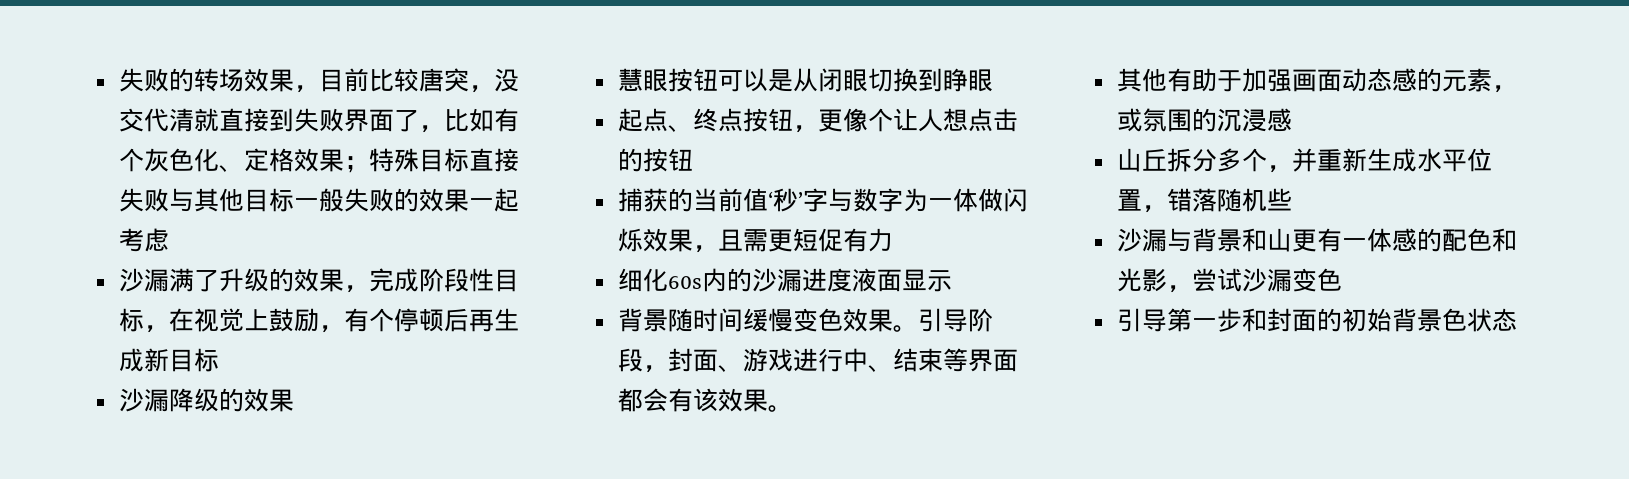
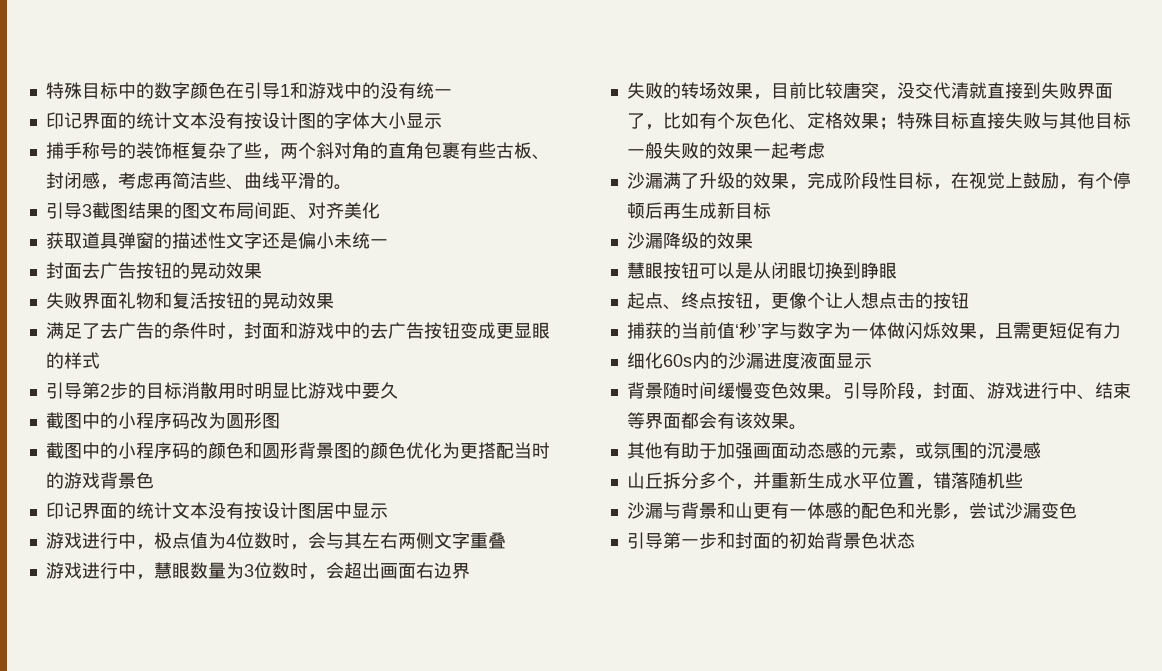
+ 特殊目标中的数字颜色在引导1和游戏中的没有统一
+ 印记界面的统计文本没有按设计图的字体大小显示
+ 捕手称号的装饰框复杂了些，两个斜对角的直角包裹有些古板、封闭感，考虑再简洁些、曲线平滑的。
+ 引导3截图结果的图文布局间距、对齐美化
+ 获取道具弹窗的描述性文字还是偏小未统一
+ 封面去广告按钮的晃动效果
+ 失败界面礼物和复活按钮的晃动效果
+ 满足了去广告的条件时，封面和游戏中的去广告按钮变成更显眼的样式
+ 引导第2步的目标消散用时明显比游戏中要久
+ 截图中的小程序码改为圆形图
+ 截图中的小程序码的颜色和圆形背景图的颜色优化为更搭配当时的游戏背景色
+ 印记界面的统计文本没有按设计图居中显示
+ 游戏进行中，极点值为4位数时，会与其左右两侧文字重叠
+ 游戏进行中，慧眼数量为3位数时，会超出画面右边界

